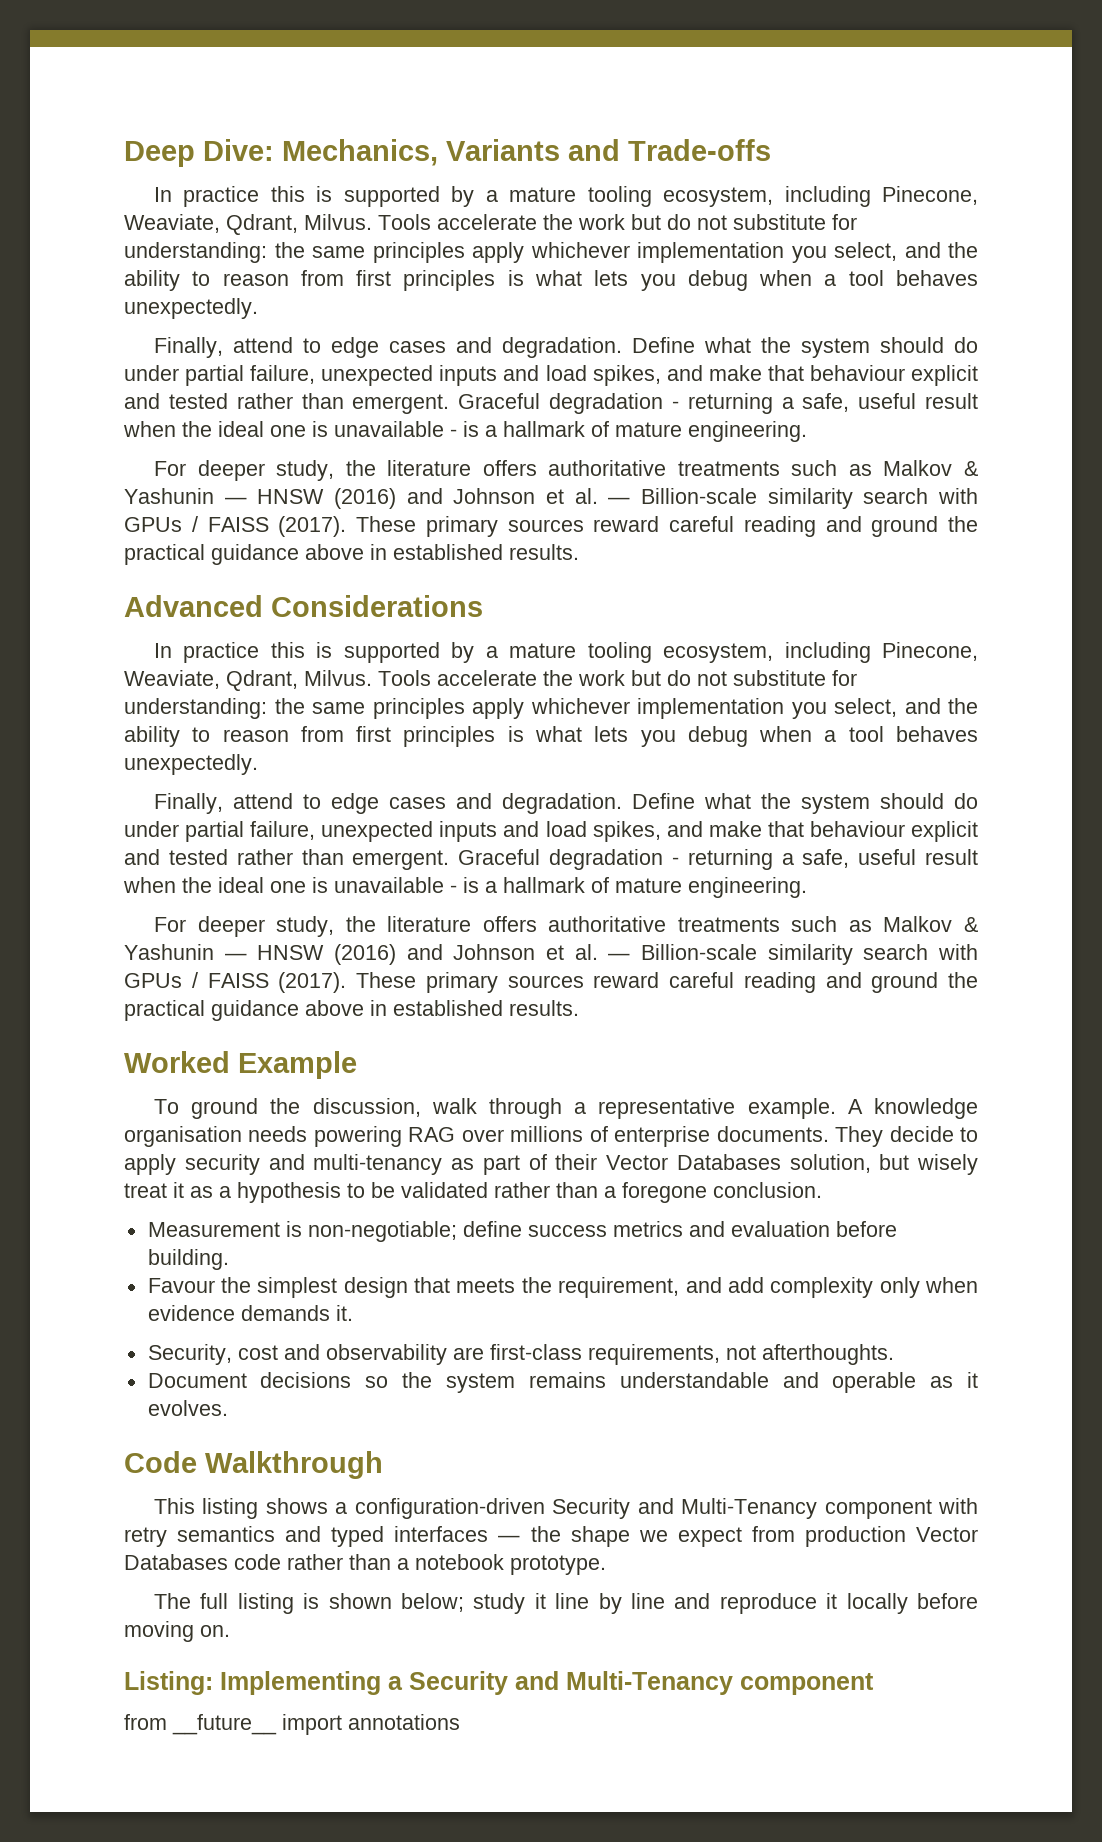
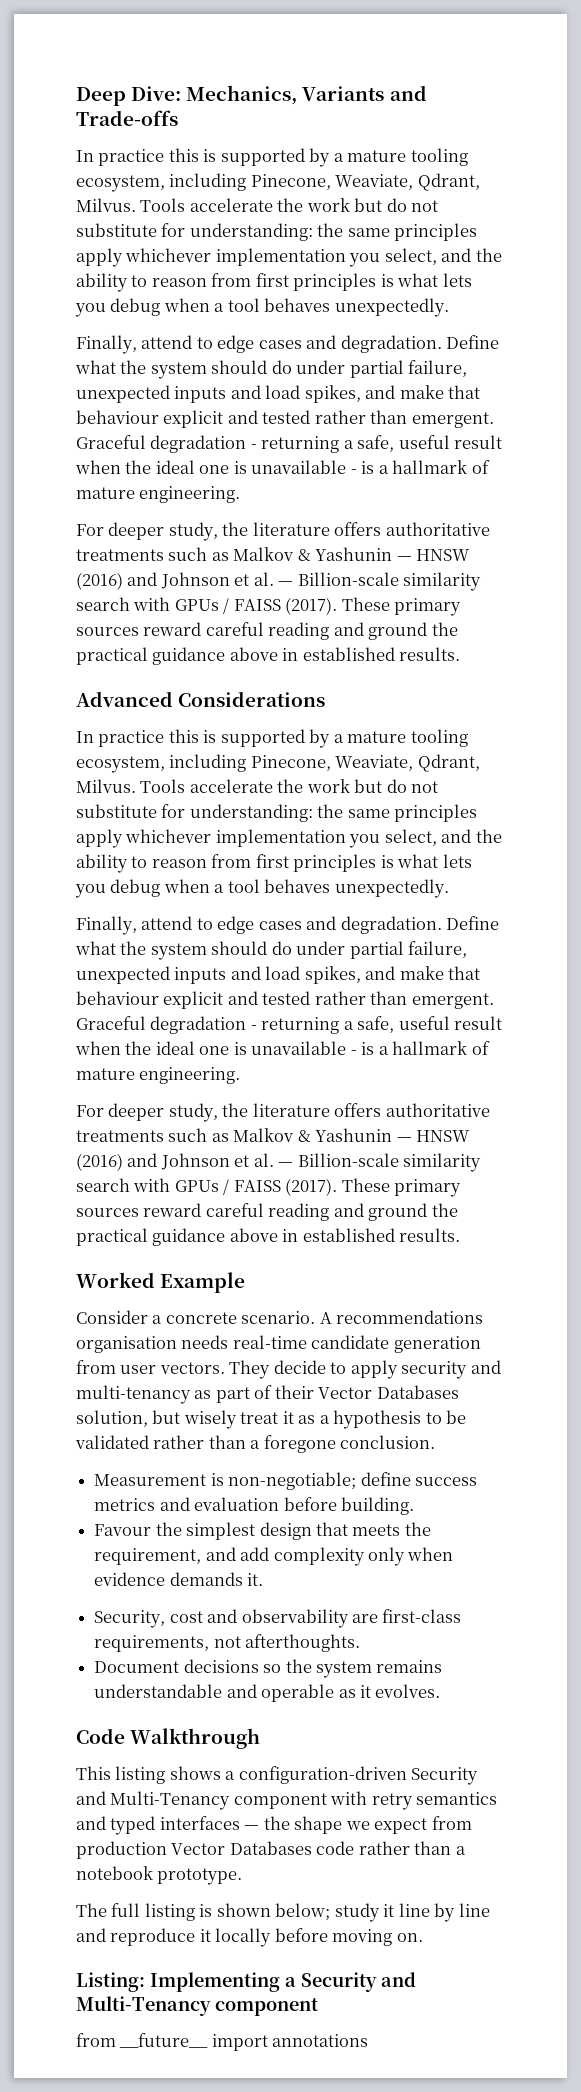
- To ground the discussion, walk through a representative example. A knowledge organisation needs powering RAG over millions of enterprise documents.
+ Consider a concrete scenario. A recommendations organisation needs real-time candidate generation from user vectors.

